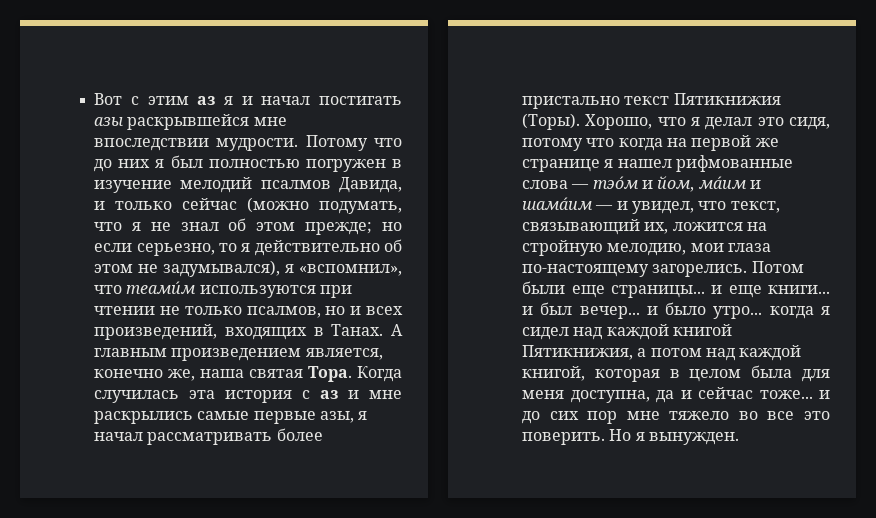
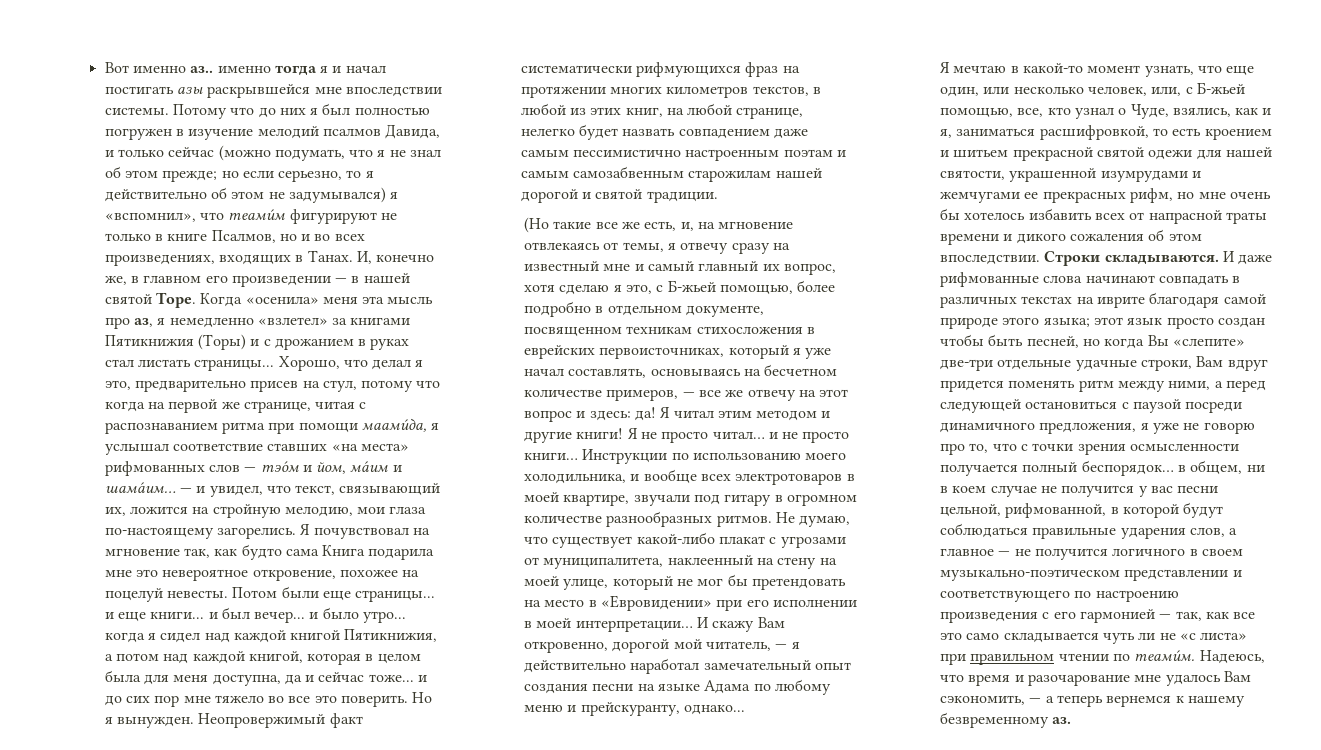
- Вот с этим аз я и начал постигать азы раскрывшейся мне впоследствии мудрости.
+ Вот именно аз.. именно тогда я и начал постигать азы раскрывшейся мне впоследствии системы.
- но если серьезно, то я действительно об этом не задумывался), я «вспомнил», что теамúм используются при чтении не только псалмов, но и всех произведений, входящих в Танах. А главным произведением является, конечно же, наша святая Тора. Когда случилась эта история с аз и мне раскрылись самые первые азы, я начал рассматривать более пристально текст Пятикнижия (Торы). Хорошо, что я делал это сидя, потому что когда на первой же странице я нашел рифмованные слова — тэóм и йом, мáим и шамáим — и увидел, что текст, связывающий их, ложится на стройную мелодию, мои глаза по-настоящему загорелись.
+ но если серьезно, то я действительно об этом не задумывался) я «вспомнил», что теамúм фигурируют не только в книге Псалмов, но и во всех произведениях, входящих в Танах. И, конечно же, в главном его произведении — в нашей святой Торе. Когда «осенила» меня эта мысль про аз, я немедленно «взлетел» за книгами Пятикнижия (Торы) и с дрожанием в руках стал листать страницы... Хорошо, что делал я это, предварительно присев на стул, потому что когда на первой же странице, читая с распознаванием ритма при помощи маамúда, я услышал соответствие ставших «на места» рифмованных слов — тэóм и йом, мáим и шамáим… — и увидел, что текст, связывающий их, ложится на стройную мелодию, мои глаза по-настоящему загорелись.
+ Я почувствовал на мгновение так, как будто сама Книга подарила мне это невероятное откровение, похожее на поцелуй невесты.
+ Неопровержимый факт систематически рифмующихся фраз на протяжении многих километров текстов, в любой из этих книг, на любой странице, нелегко будет назвать совпадением даже самым пессимистично настроенным поэтам и самым самозабвенным старожилам нашей дорогой и святой традиции.
+ (Но такие все же есть, и, на мгновение отвлекаясь от темы, я отвечу сразу на известный мне и самый главный их вопрос, хотя сделаю я это, с Б-жьей помощью, более подробно в отдельном документе, посвященном техникам стихосложения в еврейских первоисточниках, который я уже начал составлять, основываясь на бесчетном количестве примеров, — все же отвечу на этот вопрос и здесь: да! Я читал этим методом и другие книги! Я не просто читал… и не просто книги… Инструкции по использованию моего холодильника, и вообще всех электротоваров в моей квартире, звучали под гитару в огромном количестве разнообразных ритмов. Не думаю, что существует какой-либо плакат с угрозами от муниципалитета, наклеенный на стену на моей улице, который не мог бы претендовать на место в «Евровидении» при его исполнении в моей интерпретации… И скажу Вам откровенно, дорогой мой читатель, — я действительно наработал замечательный опыт создания песни на языке Адама по любому меню и прейскуранту, однако...
+ Я мечтаю в какой-то момент узнать, что еще один, или несколько человек, или, с Б-жьей помощью, все, кто узнал о Чуде, взялись, как и я, заниматься расшифровкой, то есть кроением и шитьем прекрасной святой одежи для нашей святости, украшенной изумрудами и жемчугами ее прекрасных рифм, но мне очень бы хотелось избавить всех от напрасной траты времени и дикого сожаления об этом впоследствии. Строки складываются. И даже рифмованные слова начинают совпадать в различных текстах на иврите благодаря самой природе этого языка; этот язык просто создан чтобы быть песней, но когда Вы «слепите» две-три отдельные удачные строки, Вам вдруг придется поменять ритм между ними, а перед следующей остановиться с паузой посреди динамичного предложения, я уже не говорю про то, что с точки зрения осмысленности получается полный беспорядок… в общем, ни в коем случае не получится у вас песни цельной, рифмованной, в которой будут соблюдаться правильные ударения слов, а главное — не получится логичного в своем музыкально-поэтическом представлении и соответствующего по настроению произведения с его гармонией — так, как все это само складывается чуть ли не «с листа» при правильном чтении по теамúм. Надеюсь, что время и разочарование мне удалось Вам сэкономить, — а теперь вернемся к нашему безвременному аз.

